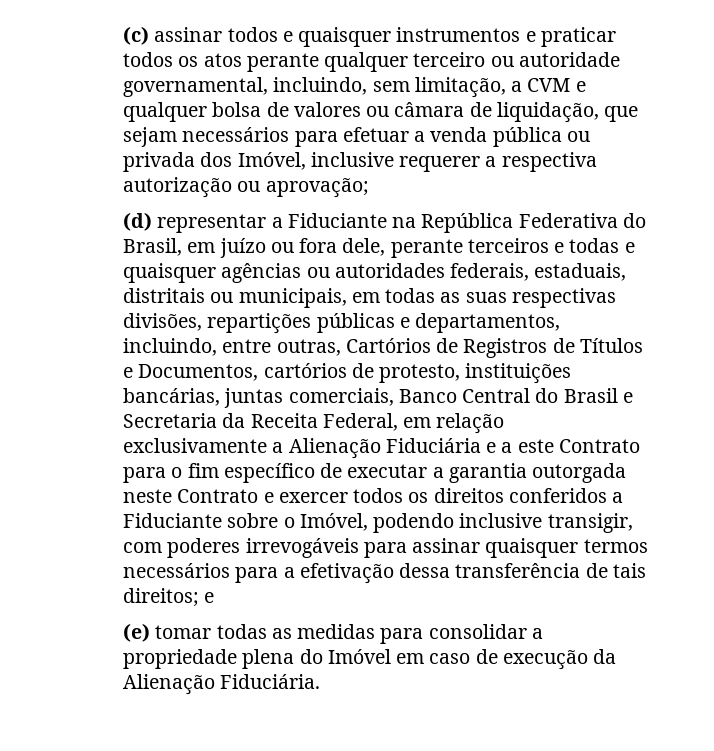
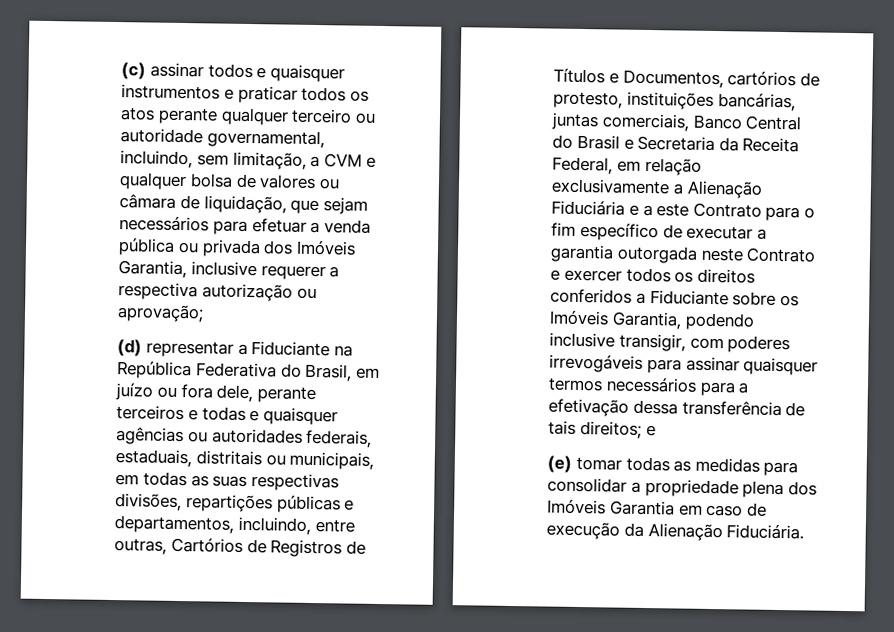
- (c) assinar todos e quaisquer instrumentos e praticar todos os atos perante qualquer terceiro ou autoridade governamental, incluindo, sem limitação, a CVM e qualquer bolsa de valores ou câmara de liquidação, que sejam necessários para efetuar a venda pública ou privada dos Imóvel, inclusive requerer a respectiva autorização ou aprovação;
+ (c) assinar todos e quaisquer instrumentos e praticar todos os atos perante qualquer terceiro ou autoridade governamental, incluindo, sem limitação, a CVM e qualquer bolsa de valores ou câmara de liquidação, que sejam necessários para efetuar a venda pública ou privada dos Imóveis Garantia, inclusive requerer a respectiva autorização ou aprovação;
- (d) representar a Fiduciante na República Federativa do Brasil, em juízo ou fora dele, perante terceiros e todas e quaisquer agências ou autoridades federais, estaduais, distritais ou municipais, em todas as suas respectivas divisões, repartições públicas e departamentos, incluindo, entre outras, Cartórios de Registros de Títulos e Documentos, cartórios de protesto, instituições bancárias, juntas comerciais, Banco Central do Brasil e Secretaria da Receita Federal, em relação exclusivamente a Alienação Fiduciária e a este Contrato para o fim específico de executar a garantia outorgada neste Contrato e exercer todos os direitos conferidos a Fiduciante sobre o Imóvel, podendo inclusive transigir, com poderes irrevogáveis para assinar quaisquer termos necessários para a efetivação dessa transferência de tais direitos;
+ (d) representar a Fiduciante na República Federativa do Brasil, em juízo ou fora dele, perante terceiros e todas e quaisquer agências ou autoridades federais, estaduais, distritais ou municipais, em todas as suas respectivas divisões, repartições públicas e departamentos, incluindo, entre outras, Cartórios de Registros de Títulos e Documentos, cartórios de protesto, instituições bancárias, juntas comerciais, Banco Central do Brasil e Secretaria da Receita Federal, em relação exclusivamente a Alienação Fiduciária e a este Contrato para o fim específico de executar a garantia outorgada neste Contrato e exercer todos os direitos conferidos a Fiduciante sobre os Imóveis Garantia, podendo inclusive transigir, com poderes irrevogáveis para assinar quaisquer termos necessários para a efetivação dessa transferência de tais direitos;
- (e) tomar todas as medidas para consolidar a propriedade plena do Imóvel em caso de execução da Alienação Fiduciária.
+ (e) tomar todas as medidas para consolidar a propriedade plena dos Imóveis Garantia em caso de execução da Alienação Fiduciária.

